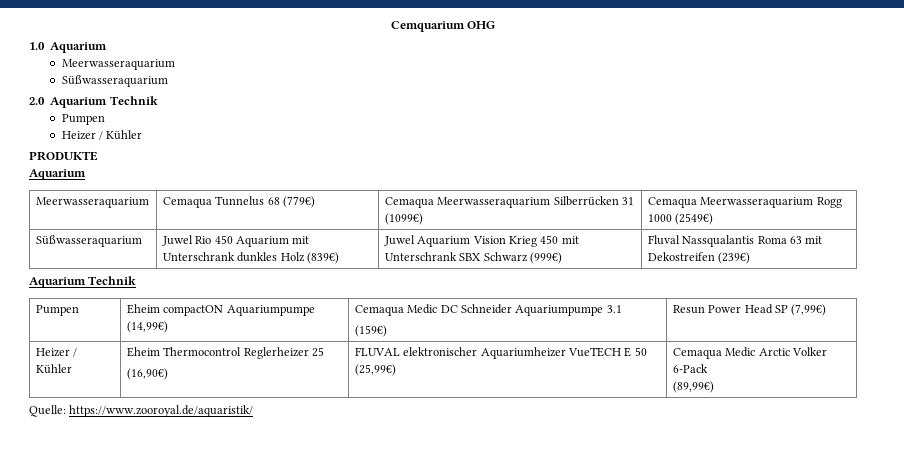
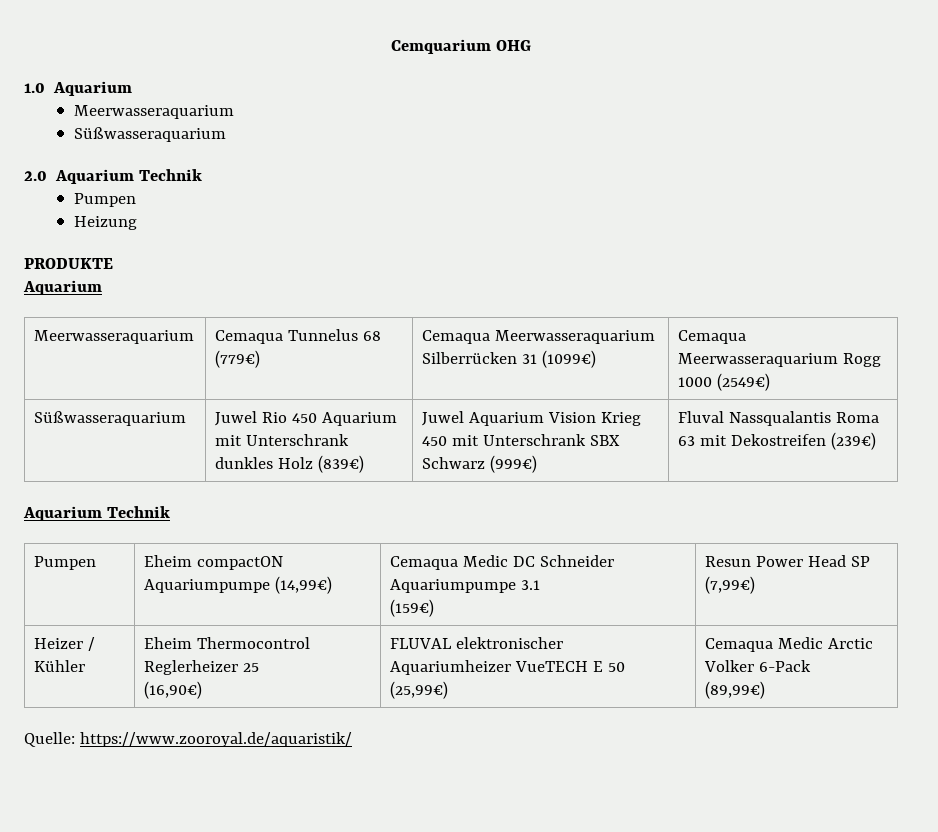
  2.0 Aquarium Technik
  Pumpen
- Heizer / Kühler
+ Heizung

